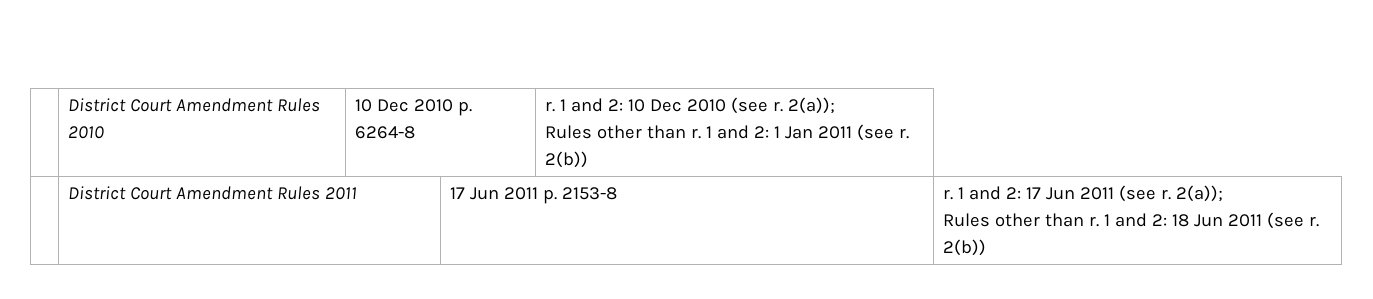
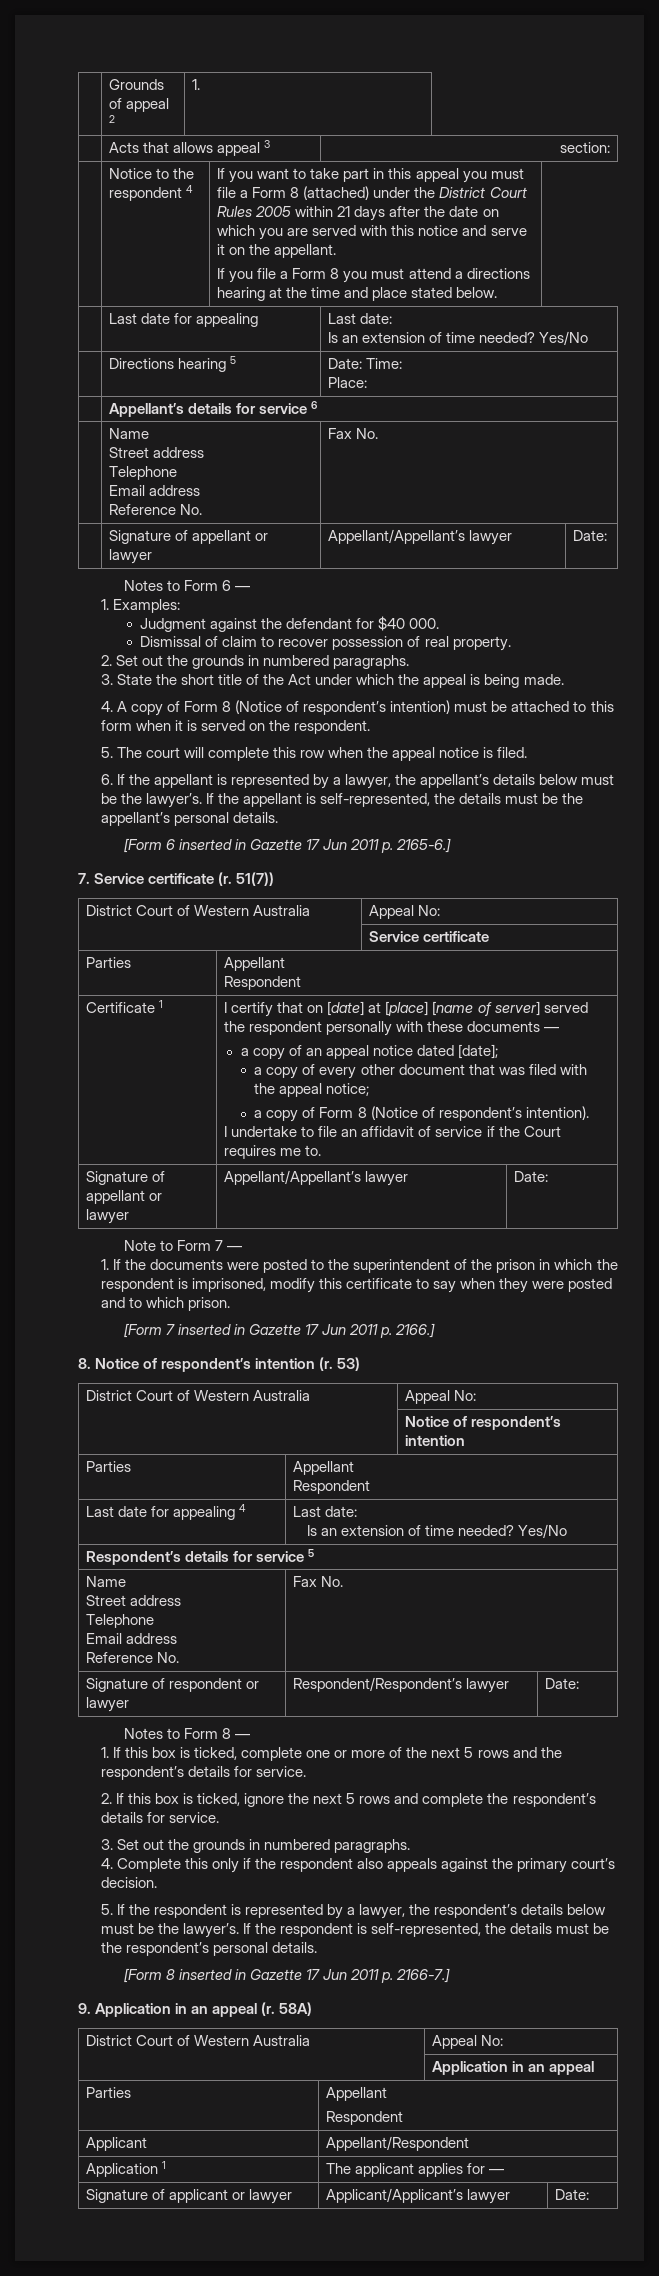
- | District Court Amendment Rules 2010 | 10 Dec 2010 p. 6264-8 | r. 1 and 2: 10 Dec 2010 (see r. 2(a));
- Rules other than r. 1 and 2: 1 Jan 2011 (see r. 2(b))
- | District Court Amendment Rules 2011 | 17 Jun 2011 p. 2153-8 | r. 1 and 2: 17 Jun 2011 (see r. 2(a));
- Rules other than r. 1 and 2: 18 Jun 2011 (see r. 2(b))
+ | Grounds of appeal 2 | 1.
+ | Acts that allows appeal 3 | section:
+ | Notice to the respondent 4 | If you want to take part in this appeal you must file a Form 8 (attached) under the District Court Rules 2005 within 21 days after the date on which you are served with this notice and serve it on the appellant.
+ If you file a Form 8 you must attend a directions hearing at the time and place stated below.
+ | Last date for appealing | Last date:
+ Is an extension of time needed? Yes/No
+ | Directions hearing 5 | Date: Time:
+ Place:
+ | Appellant’s details for service 6
+ | Name
+ Street address
+ Telephone
+ Email address
+ Reference No. | Fax No.
+ | Signature of appellant or lawyer | Appellant/Appellant’s lawyer | Date:
+ Notes to Form 6 —
+ 1. Examples:
+ Judgment against the defendant for $40 000.
+ Dismissal of claim to recover possession of real property.
+ 2. Set out the grounds in numbered paragraphs.
+ 3. State the short title of the Act under which the appeal is being made.
+ 4. A copy of Form 8 (Notice of respondent’s intention) must be attached to this form when it is served on the respondent.
+ 5. The court will complete this row when the appeal notice is filed.
+ 6. If the appellant is represented by a lawyer, the appellant’s details below must be the lawyer’s. If the appellant is self-represented, the details must be the appellant’s personal details.
+ [Form 6 inserted in Gazette 17 Jun 2011 p. 2165-6.]
+ 7. Service certificate (r. 51(7))
+ District Court of Western Australia | Appeal No:
+ | Service certificate
+ Parties | Appellant
+ Respondent
+ Certificate 1 | I certify that on [date] at [place] [name of server] served the respondent personally with these documents —
+ a copy of an appeal notice dated [date];
+ a copy of every other document that was filed with the appeal notice;
+ a copy of Form 8 (Notice of respondent’s intention).
+ I undertake to file an affidavit of service if the Court requires me to.
+ Signature of appellant or lawyer | Appellant/Appellant’s lawyer | Date:
+ Note to Form 7 —
+ 1. If the documents were posted to the superintendent of the prison in which the respondent is imprisoned, modify this certificate to say when they were posted and to which prison.
+ [Form 7 inserted in Gazette 17 Jun 2011 p. 2166.]
+ 8. Notice of respondent’s intention (r. 53)
+ District Court of Western Australia | Appeal No:
+ | Notice of respondent’s intention
+ Parties | Appellant
+ Respondent
+ Last date for appealing 4 | Last date:
+ Is an extension of time needed? Yes/No
+ Respondent’s details for service 5
+ Name
+ Street address
+ Telephone
+ Email address
+ Reference No. | Fax No.
+ Signature of respondent or lawyer | Respondent/Respondent’s lawyer | Date:
+ Notes to Form 8 —
+ 1. If this box is ticked, complete one or more of the next 5 rows and the respondent’s details for service.
+ 2. If this box is ticked, ignore the next 5 rows and complete the respondent’s details for service.
+ 3. Set out the grounds in numbered paragraphs.
+ 4. Complete this only if the respondent also appeals against the primary court’s decision.
+ 5. If the respondent is represented by a lawyer, the respondent’s details below must be the lawyer’s. If the respondent is self-represented, the details must be the respondent’s personal details.
+ [Form 8 inserted in Gazette 17 Jun 2011 p. 2166-7.]
+ 9. Application in an appeal (r. 58A)
+ District Court of Western Australia | Appeal No:
+ | Application in an appeal
+ Parties | Appellant
+ Respondent
+ Applicant | Appellant/Respondent
+ Application 1 | The applicant applies for —
+ Signature of applicant or lawyer | Applicant/Applicant’s lawyer | Date:

